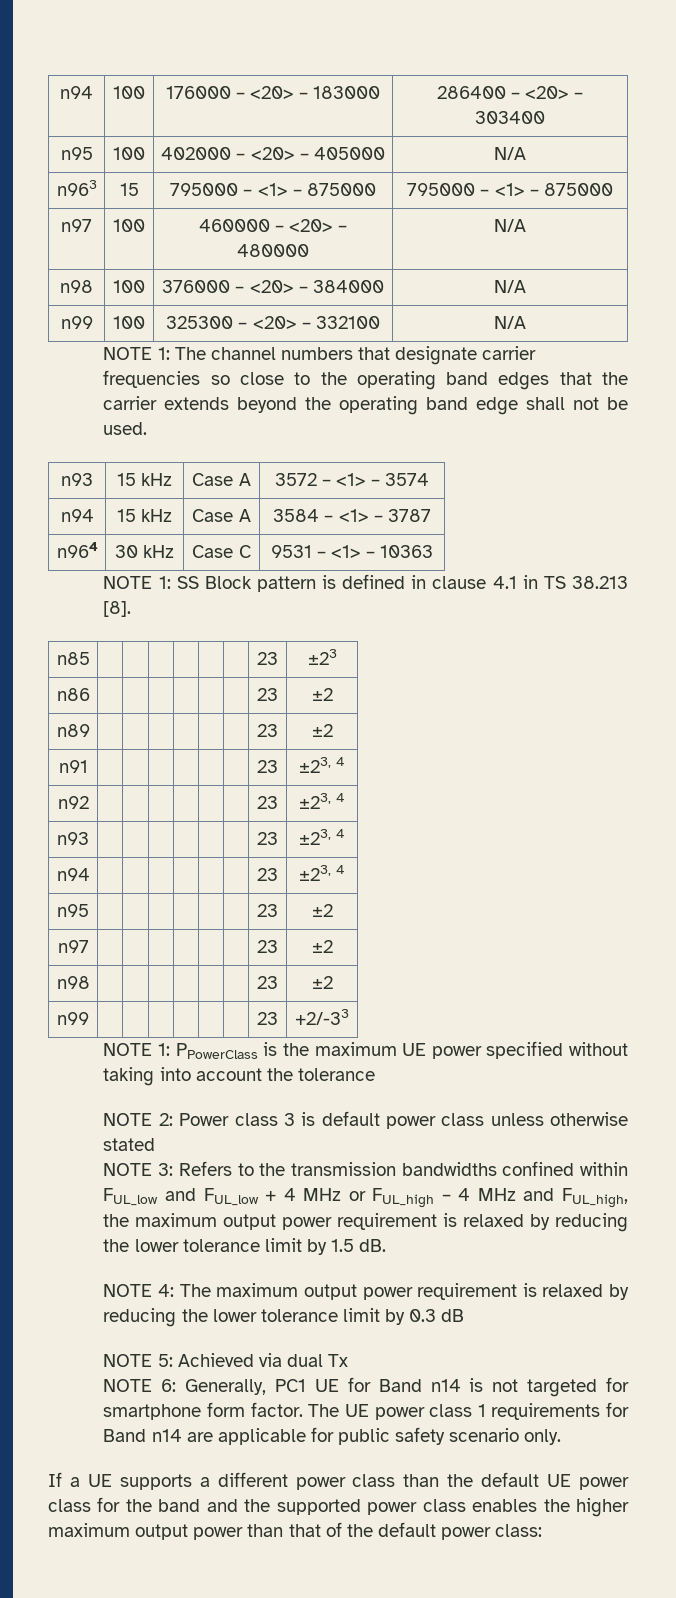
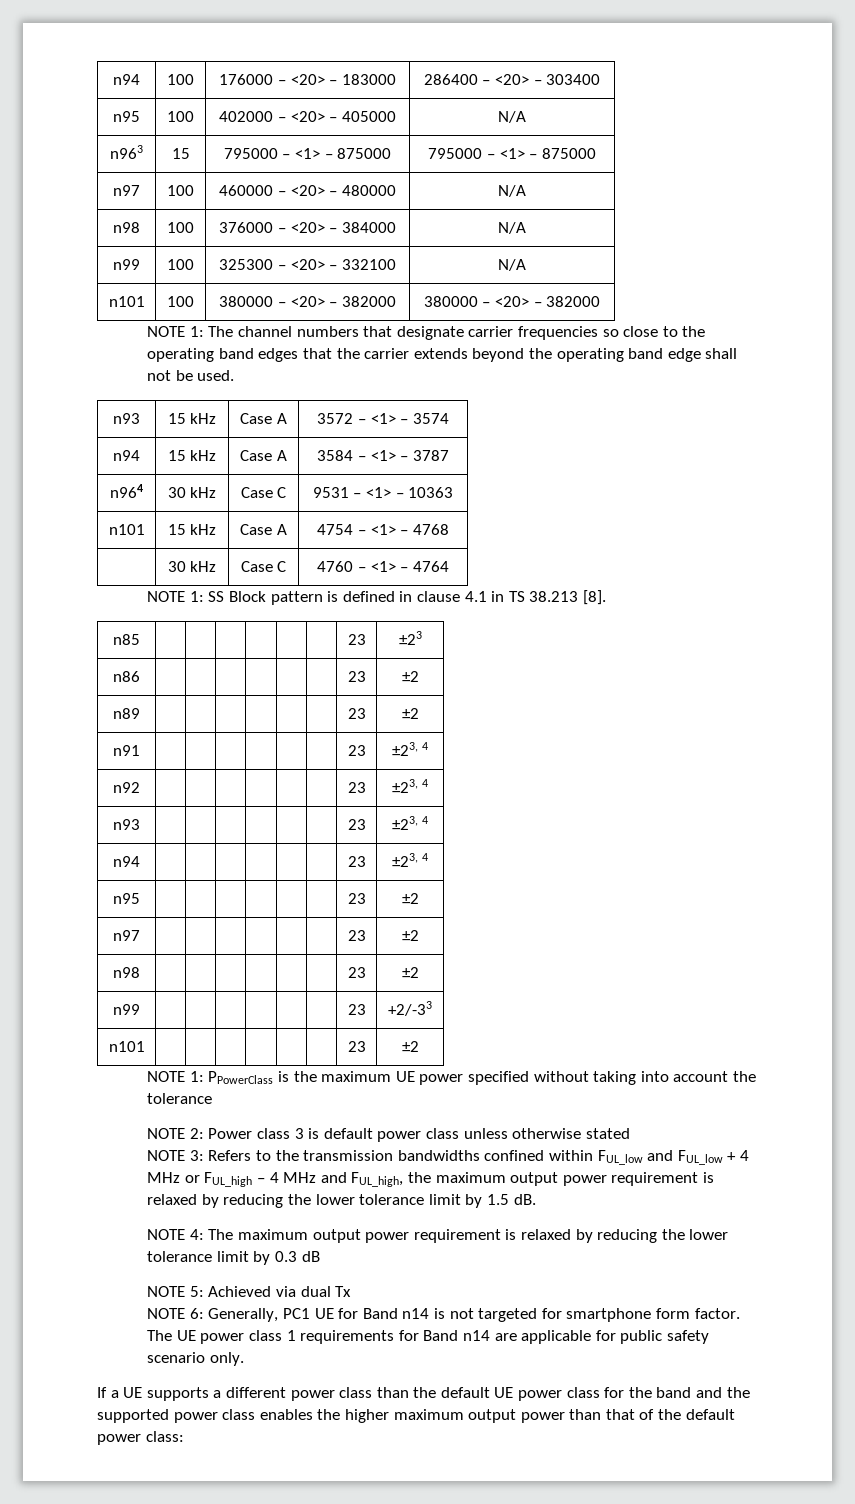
+ n101 | 100 | 380000 – <20> – 382000 | 380000 – <20> – 382000
+ n101 | 15 kHz | Case A | 4754 – <1> – 4768
+ | 30 kHz | Case C | 4760 – <1> – 4764
+ n101 | | | | | | | 23 | ±2

